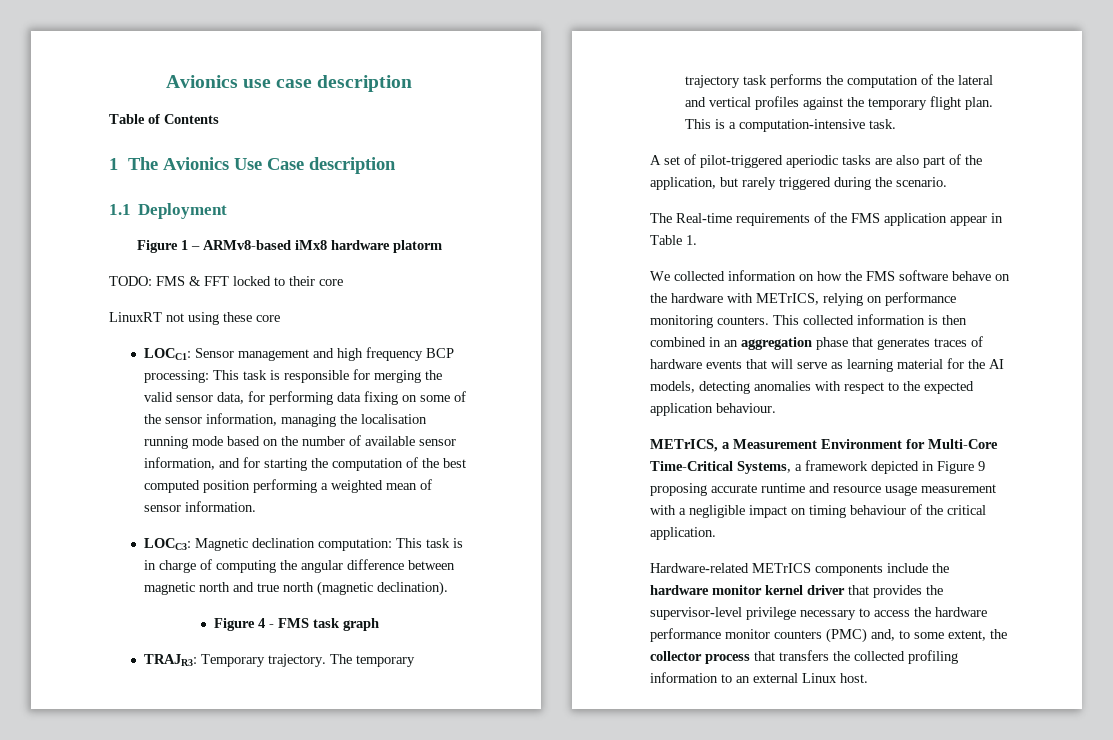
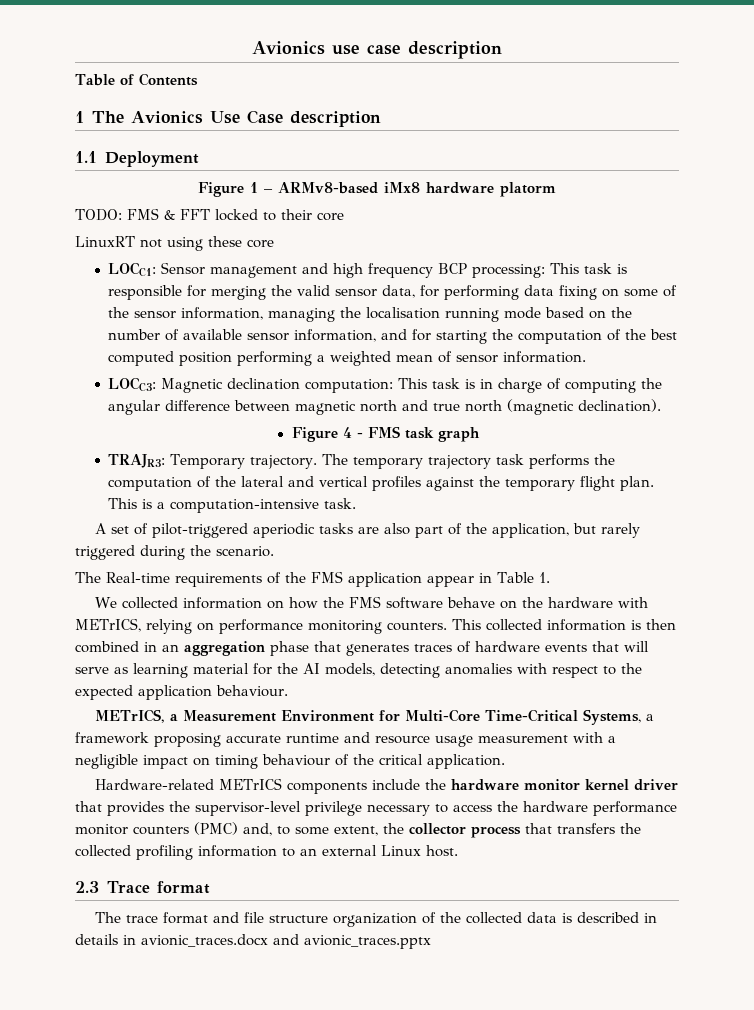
- METrICS, a Measurement Environment for Multi-Core Time-Critical Systems, a framework depicted in Figure 9 proposing accurate runtime and resource usage measurement with a negligible impact on timing behaviour of the critical application.
+ METrICS, a Measurement Environment for Multi-Core Time-Critical Systems, a framework proposing accurate runtime and resource usage measurement with a negligible impact on timing behaviour of the critical application.
+ 2.3 Trace format
+ The trace format and file structure organization of the collected data is described in details in avionic_traces.docx and avionic_traces.pptx

